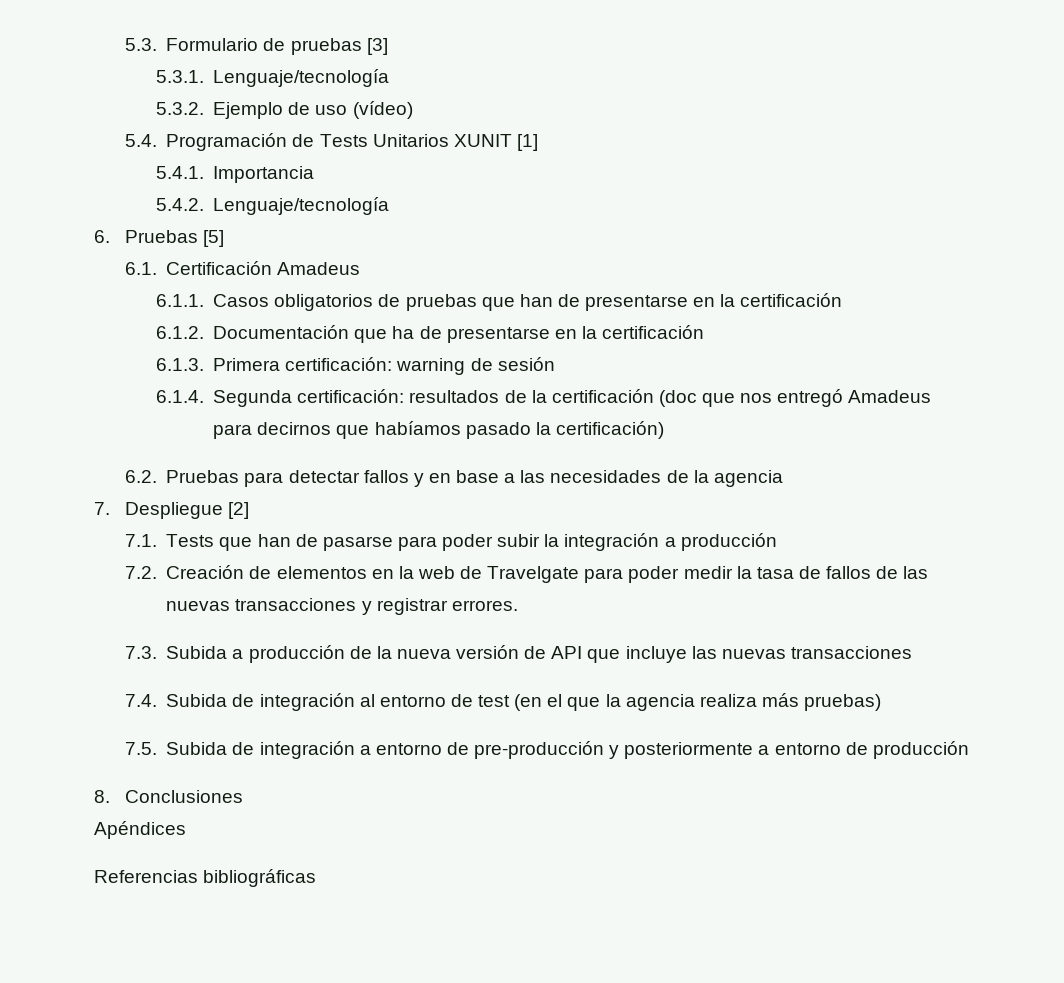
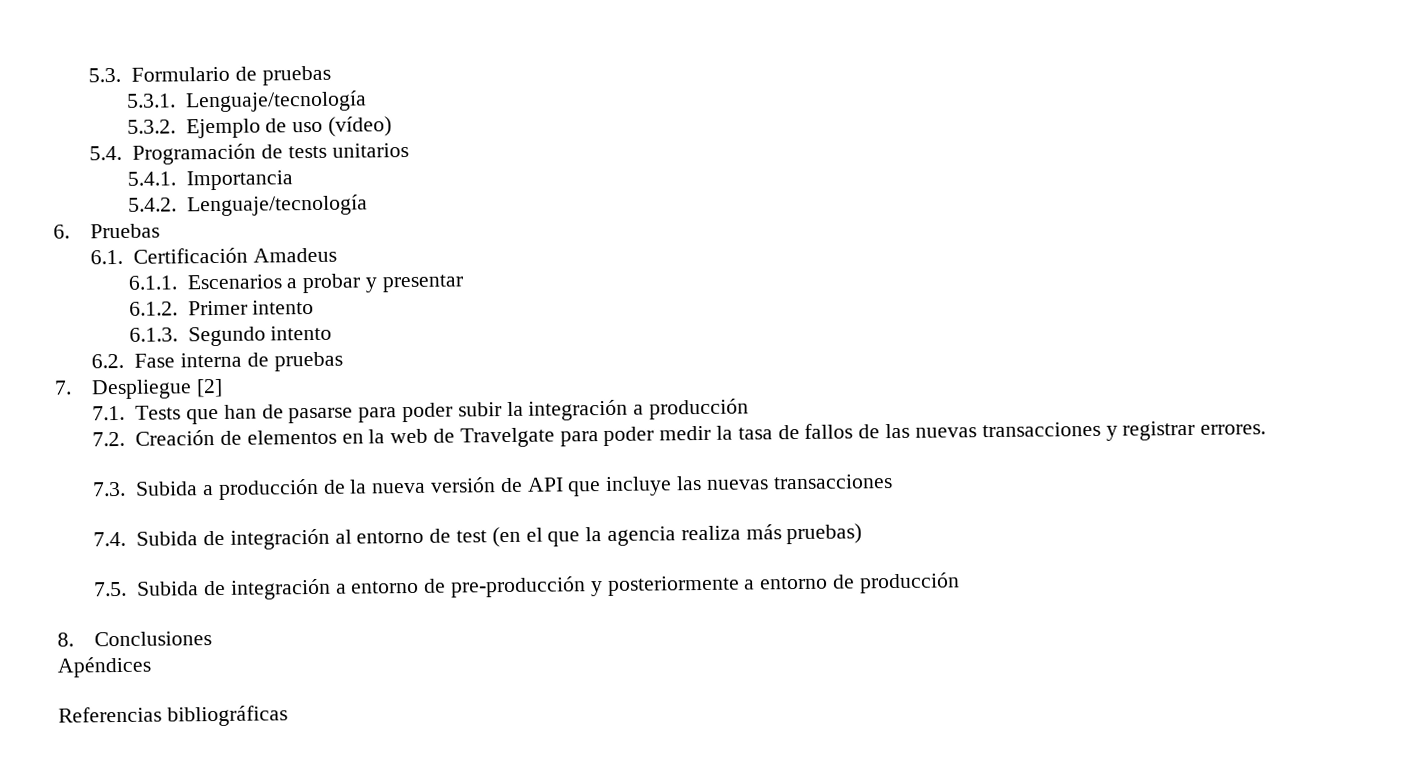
- 5.3. Formulario de pruebas [3]
+ 5.3. Formulario de pruebas
- 5.4. Programación de Tests Unitarios XUNIT [1]
+ 5.4. Programación de tests unitarios
- 6. Pruebas [5]
+ 6. Pruebas
- 6.1.1. Casos obligatorios de pruebas que han de presentarse en la certificación
- 6.1.2. Documentación que ha de presentarse en la certificación
- 6.1.3. Primera certificación: warning de sesión
- 6.1.4. Segunda certificación: resultados de la certificación (doc que nos entregó Amadeus para decirnos que habíamos pasado la certificación)
- 6.2. Pruebas para detectar fallos y en base a las necesidades de la agencia
+ 6.1.1. Escenarios a probar y presentar
+ 6.1.2. Primer intento
+ 6.1.3. Segundo intento
+ 6.2. Fase interna de pruebas

